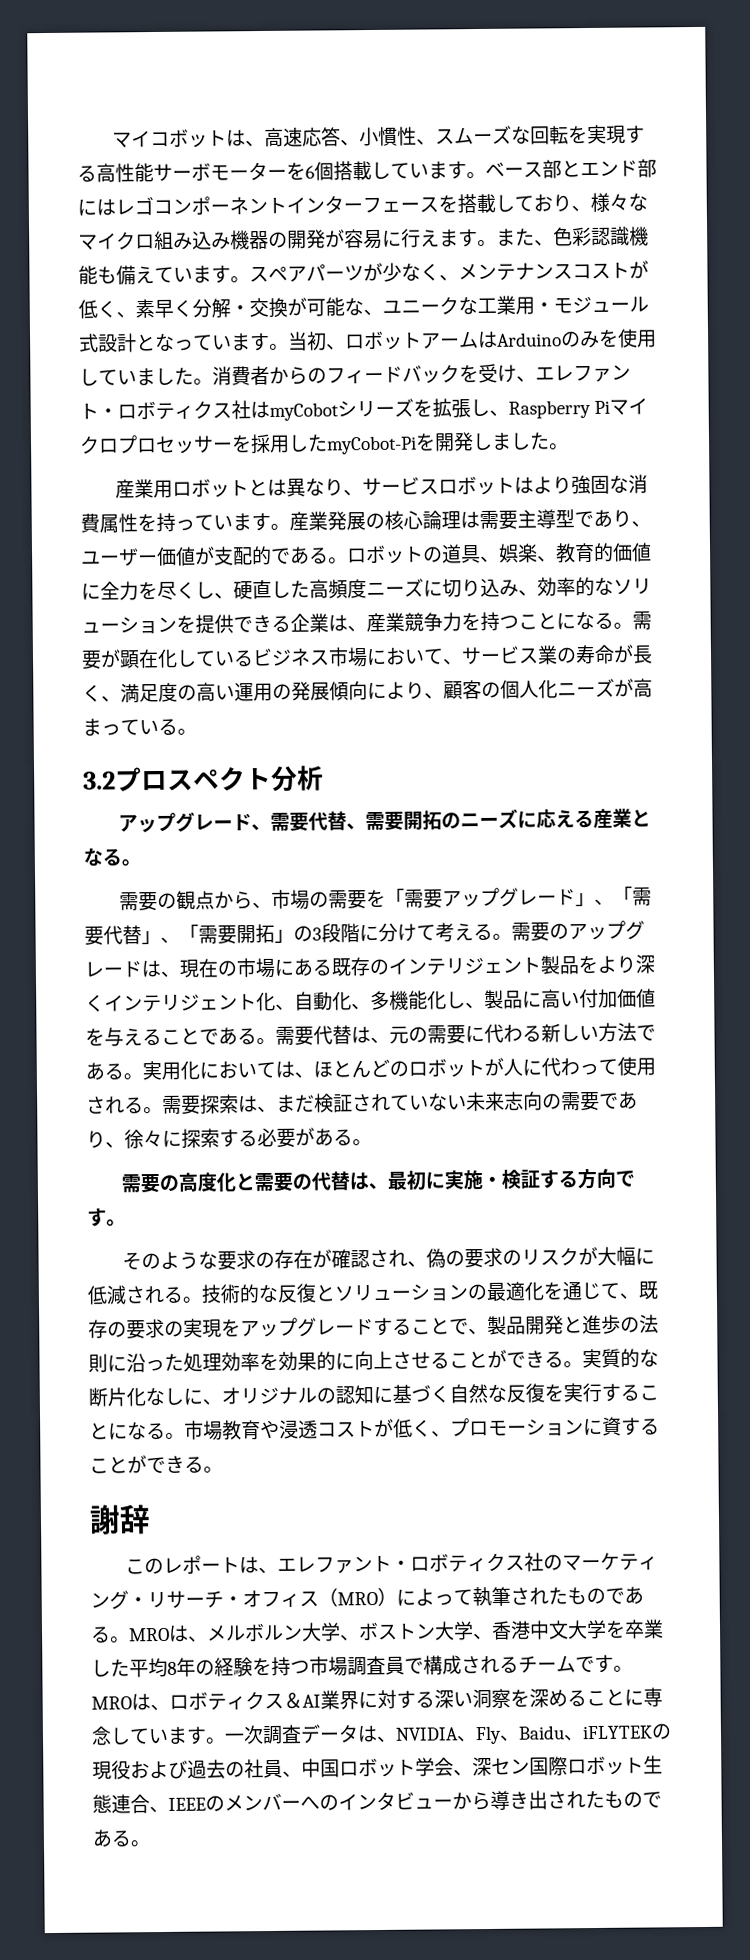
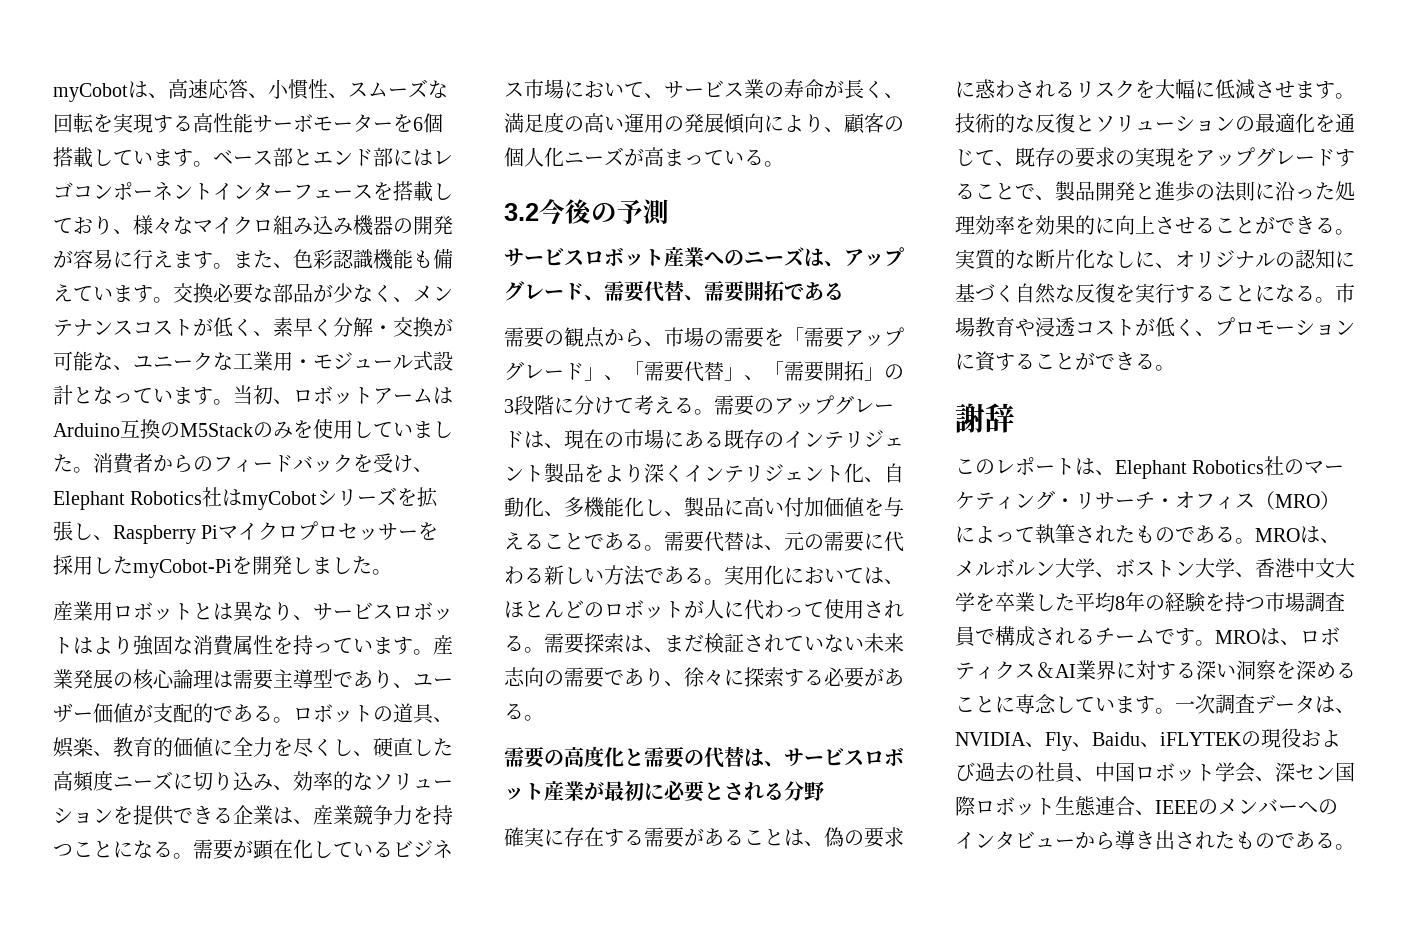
- マイコボットは、高速応答、小慣性、スムーズな回転を実現する高性能サーボモーターを6個搭載しています。
+ myCobotは、高速応答、小慣性、スムーズな回転を実現する高性能サーボモーターを6個搭載しています。
- スペアパーツが少なく、メンテナンスコストが低く、素早く分解・交換が可能な、ユニークな工業用・モジュール式設計となっています。
+ 交換必要な部品が少なく、メンテナンスコストが低く、素早く分解・交換が可能な、ユニークな工業用・モジュール式設計となっています。
- 当初、ロボットアームはArduinoのみを使用していました。
+ 当初、ロボットアームはArduino互換のM5Stackのみを使用していました。
- 消費者からのフィードバックを受け、エレファント・ロボティクス社はmyCobotシリーズを拡張し、Raspberry Piマイクロプロセッサーを採用したmyCobot-Piを開発しました。
+ 消費者からのフィードバックを受け、Elephant Robotics社はmyCobotシリーズを拡張し、Raspberry Piマイクロプロセッサーを採用したmyCobot-Piを開発しました。
- 3.2プロスペクト分析
- アップグレード、需要代替、需要開拓のニーズに応える産業となる。
+ 3.2今後の予測
+ サービスロボット産業へのニーズは、アップグレード、需要代替、需要開拓である
- 需要の高度化と需要の代替は、最初に実施・検証する方向です。
- そのような要求の存在が確認され、偽の要求のリスクが大幅に低減される。
+ 需要の高度化と需要の代替は、サービスロボット産業が最初に必要とされる分野
+ 確実に存在する需要があることは、偽の要求に惑わされるリスクを大幅に低減させます。
- このレポートは、エレファント・ロボティクス社のマーケティング・リサーチ・オフィス（MRO）によって執筆されたものである。
+ このレポートは、Elephant Robotics社のマーケティング・リサーチ・オフィス（MRO）によって執筆されたものである。

